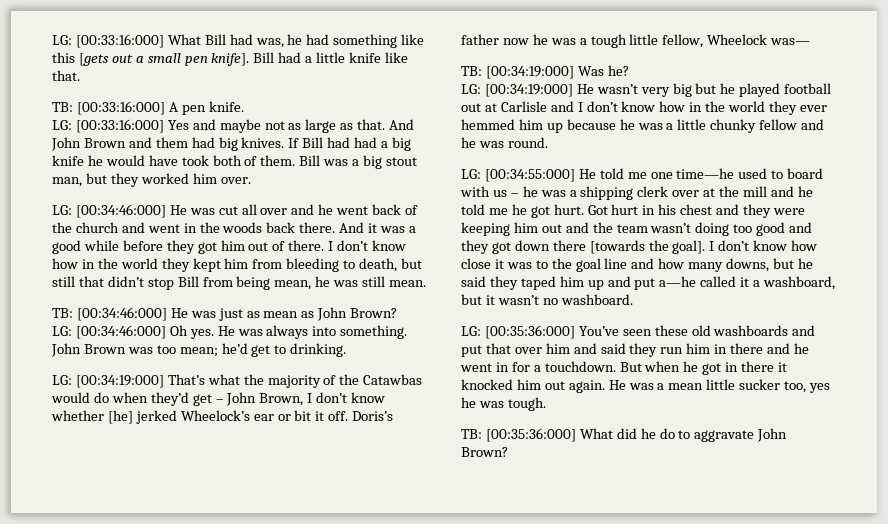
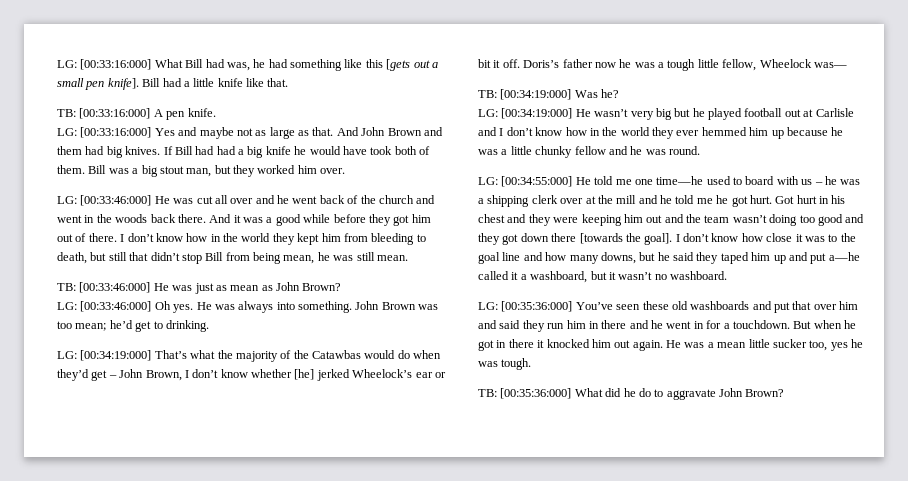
- LG: [00:34:46:000] He was cut all over and he went back of the church and went in the woods back there.
+ LG: [00:33:46:000] He was cut all over and he went back of the church and went in the woods back there.
- TB: [00:34:46:000] He was just as mean as John Brown?
+ TB: [00:33:46:000] He was just as mean as John Brown?
- LG: [00:34:46:000] Oh yes.
+ LG: [00:33:46:000] Oh yes.

